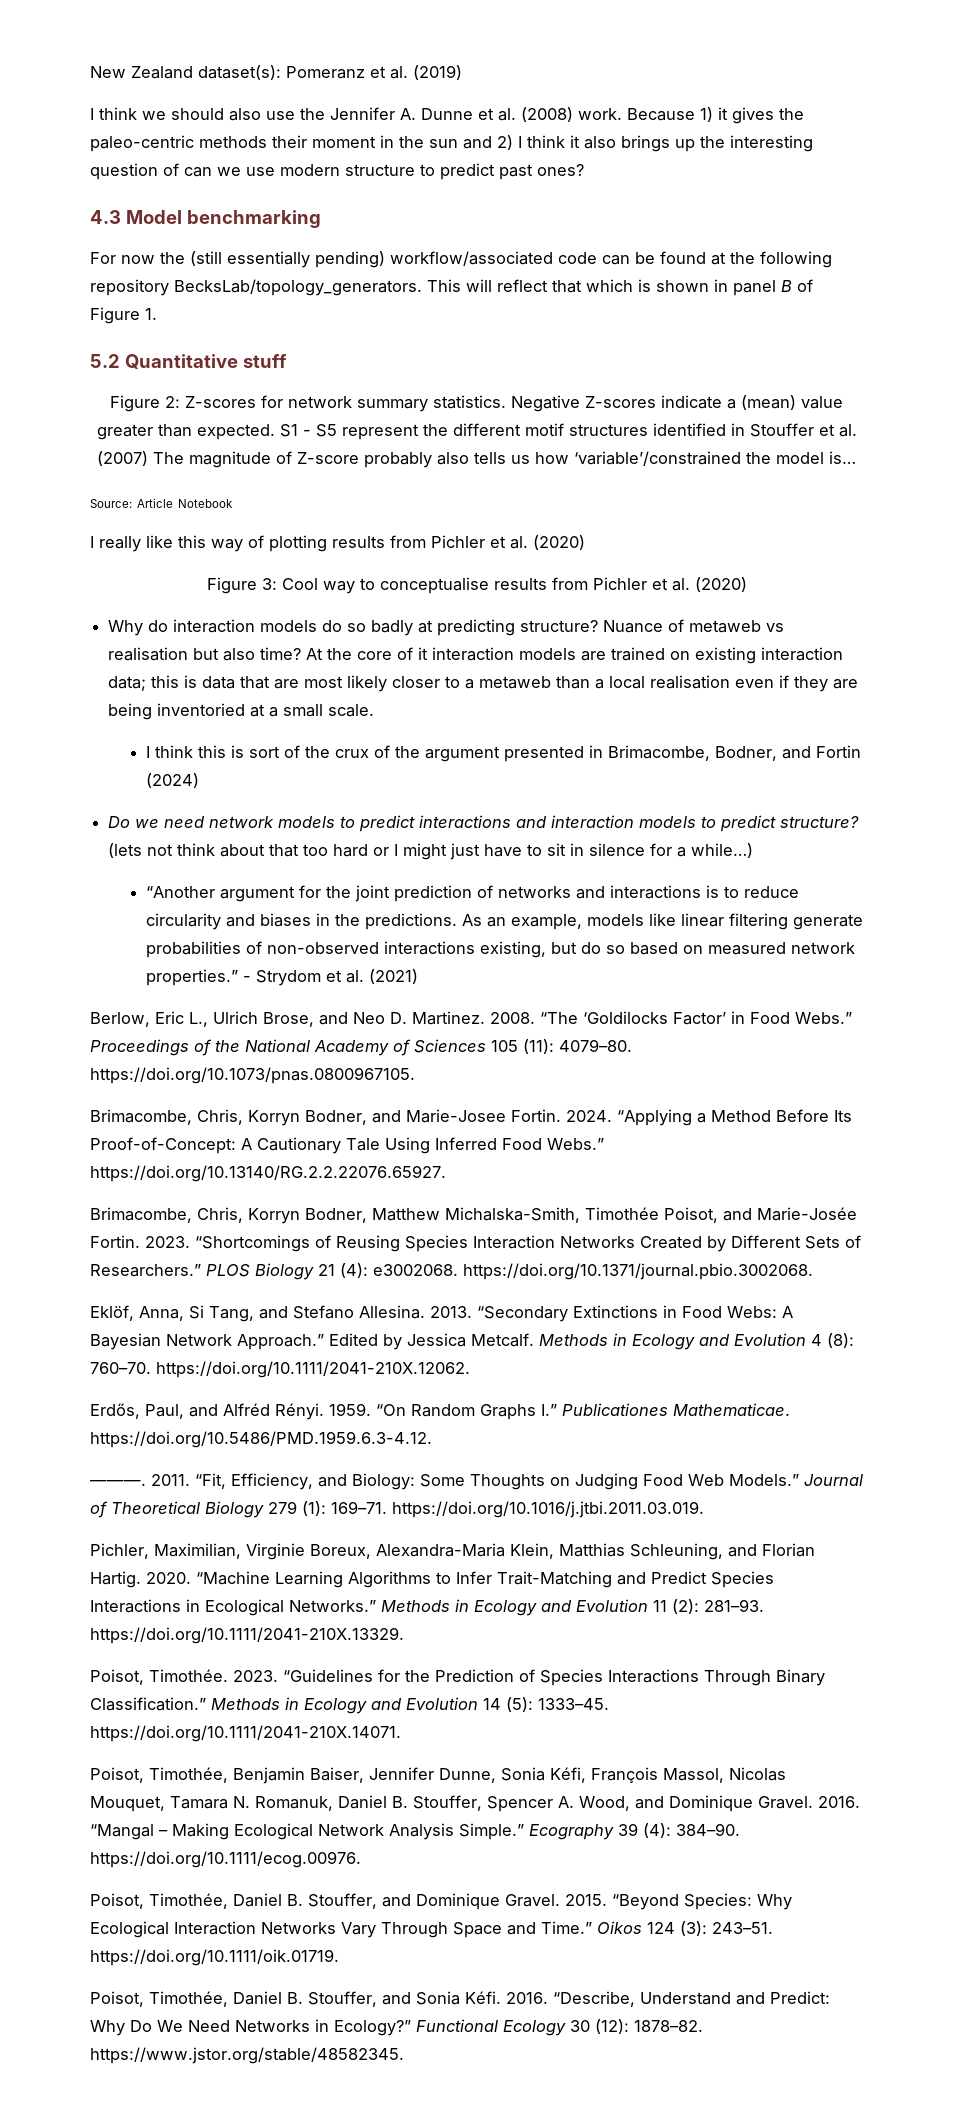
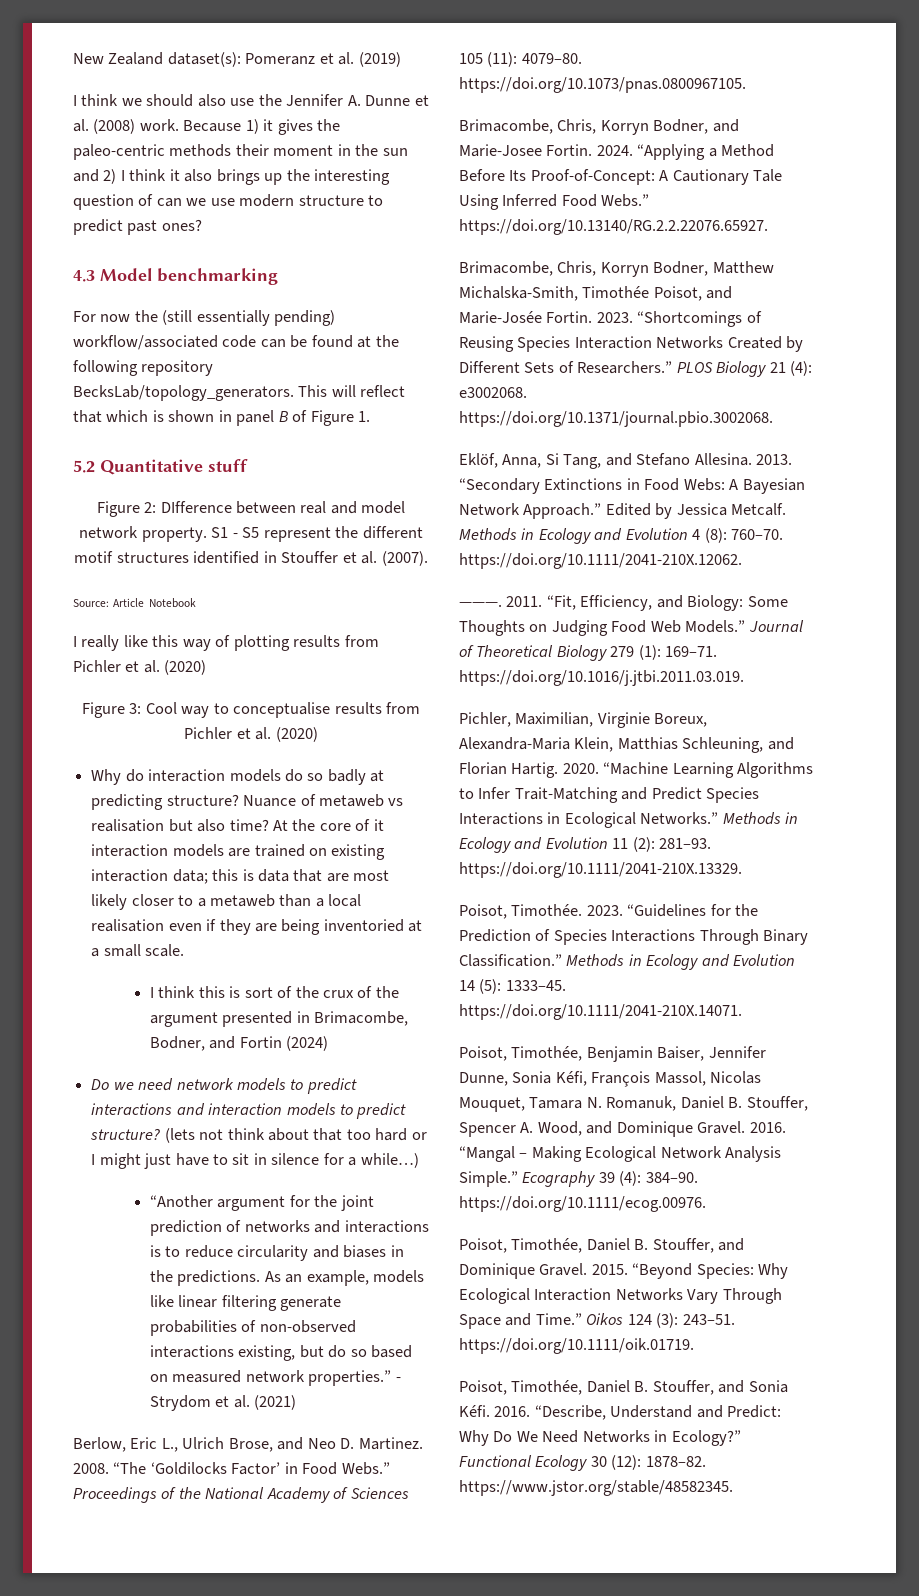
- Figure 2: Z-scores for network summary statistics. Negative Z-scores indicate a (mean) value greater than expected.
+ Figure 2: DIfference between real and model network property.
- S1 - S5 represent the different motif structures identified in Stouffer et al. (2007) The magnitude of Z-score probably also tells us how ‘variable’/constrained the model is…
+ S1 - S5 represent the different motif structures identified in Stouffer et al. (2007).
- Erdős, Paul, and Alfréd Rényi. 1959. “On Random Graphs I.” Publicationes Mathematicae. https://doi.org/10.5486/PMD.1959.6.3-4.12.

